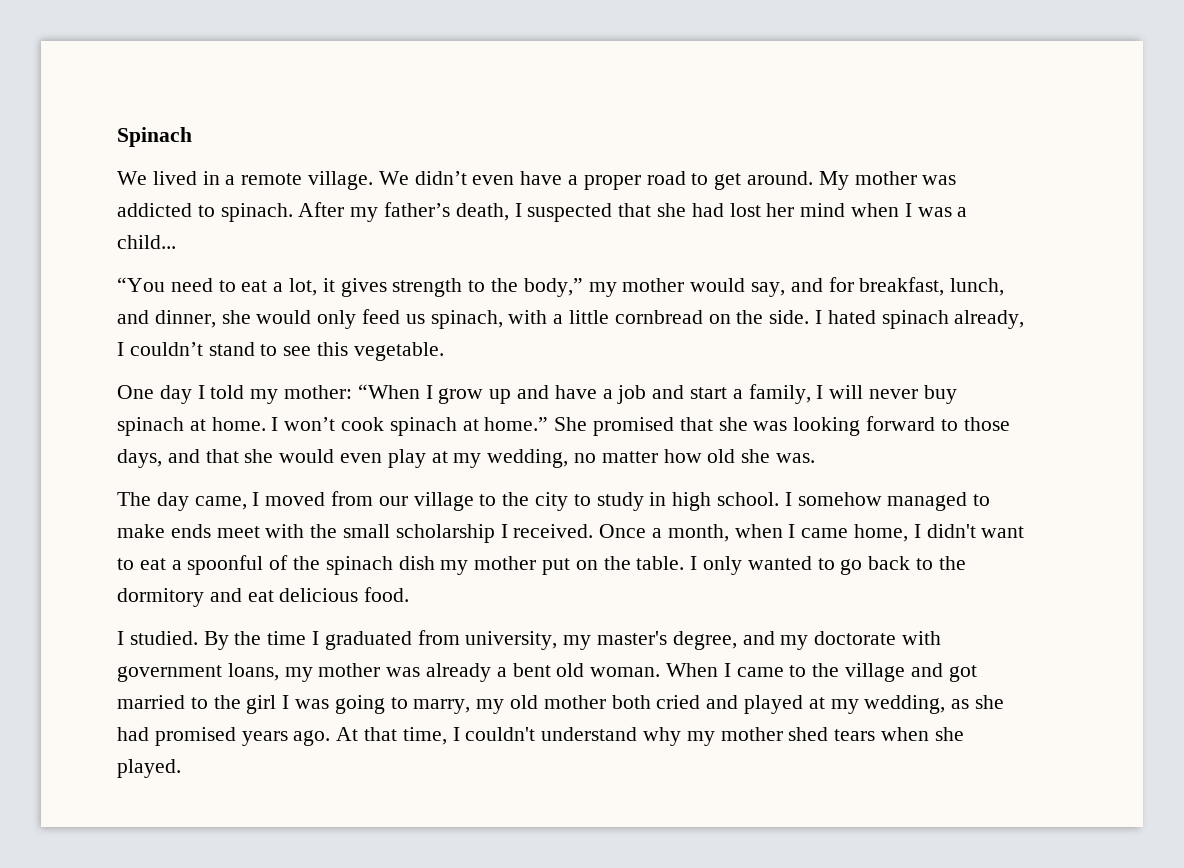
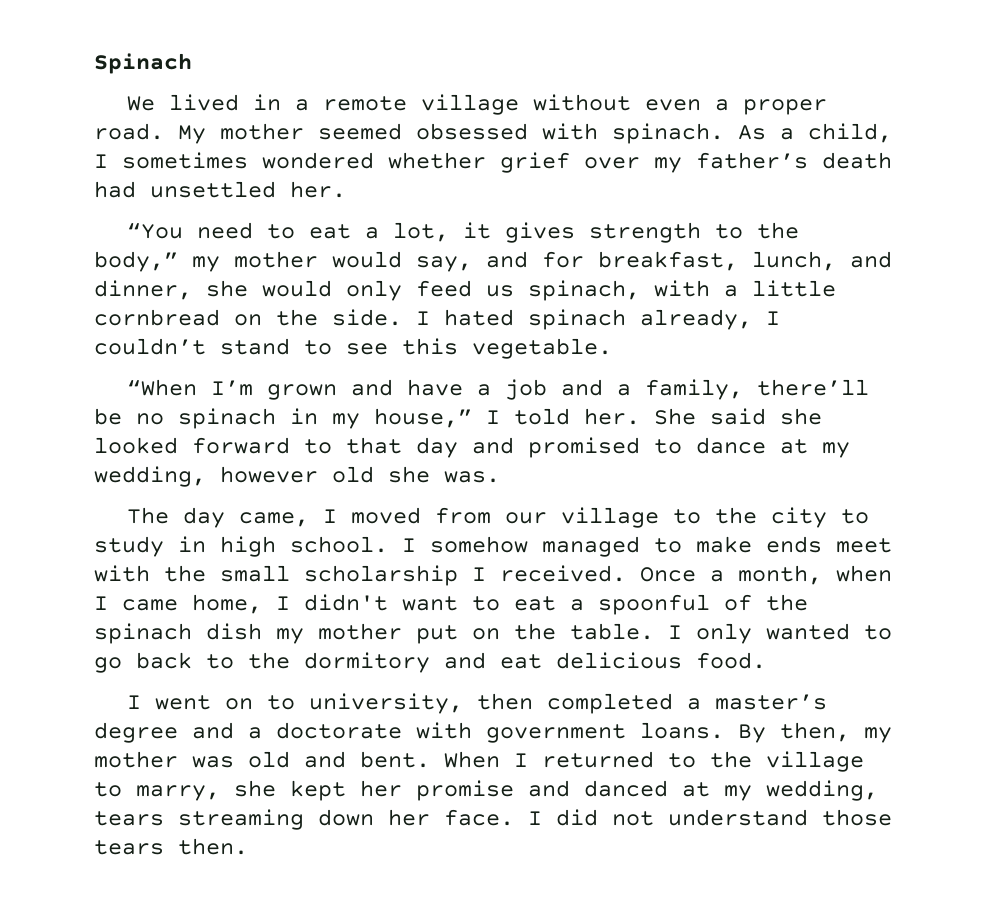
- We lived in a remote village. We didn’t even have a proper road to get around. My mother was addicted to spinach. After my father’s death, I suspected that she had lost her mind when I was a child...
+ We lived in a remote village without even a proper road. My mother seemed obsessed with spinach. As a child, I sometimes wondered whether grief over my father’s death had unsettled her.
- One day I told my mother: “When I grow up and have a job and start a family, I will never buy spinach at home. I won’t cook spinach at home.” She promised that she was looking forward to those days, and that she would even play at my wedding, no matter how old she was.
+ “When I’m grown and have a job and a family, there’ll be no spinach in my house,” I told her. She said she looked forward to that day and promised to dance at my wedding, however old she was.
- I studied. By the time I graduated from university, my master's degree, and my doctorate with government loans, my mother was already a bent old woman.
+ I went on to university, then completed a master’s degree and a doctorate with government loans. By then, my mother was old and bent.
- When I came to the village and got married to the girl I was going to marry, my old mother both cried and played at my wedding, as she had promised years ago. At that time, I couldn't understand why my mother shed tears when she played.
+ When I returned to the village to marry, she kept her promise and danced at my wedding, tears streaming down her face. I did not understand those tears then.

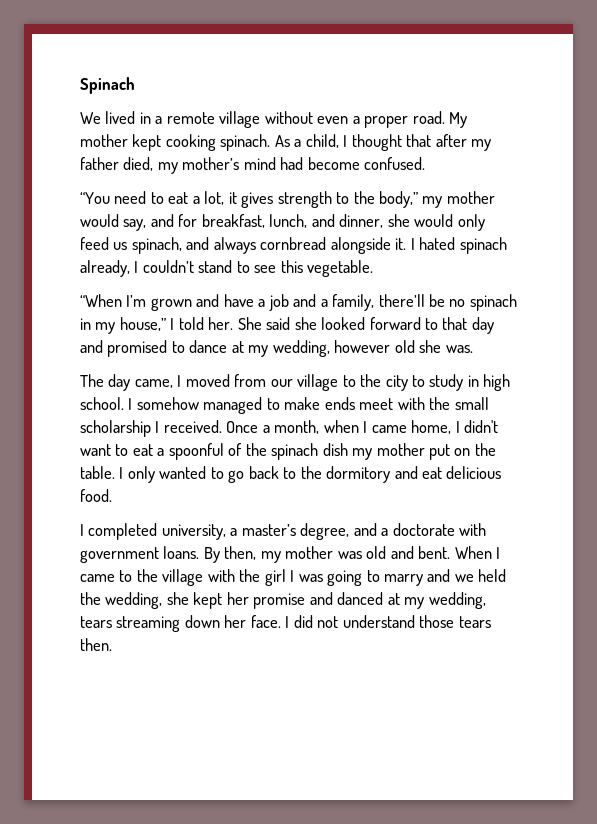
- My mother seemed obsessed with spinach.
+ My mother kept cooking spinach.
- As a child, I sometimes wondered whether grief over my father’s death had unsettled her.
+ As a child, I thought that after my father died, my mother’s mind had become confused.
- “You need to eat a lot, it gives strength to the body,” my mother would say, and for breakfast, lunch, and dinner, she would only feed us spinach, with a little cornbread on the side.
+ “You need to eat a lot, it gives strength to the body,” my mother would say, and for breakfast, lunch, and dinner, she would only feed us spinach, and always cornbread alongside it.
- I went on to university, then completed a master’s degree and a doctorate with government loans.
+ I completed university, a master’s degree, and a doctorate with government loans.
- When I returned to the village to marry, she kept her promise and danced at my wedding, tears streaming down her face.
+ When I came to the village with the girl I was going to marry and we held the wedding, she kept her promise and danced at my wedding, tears streaming down her face.

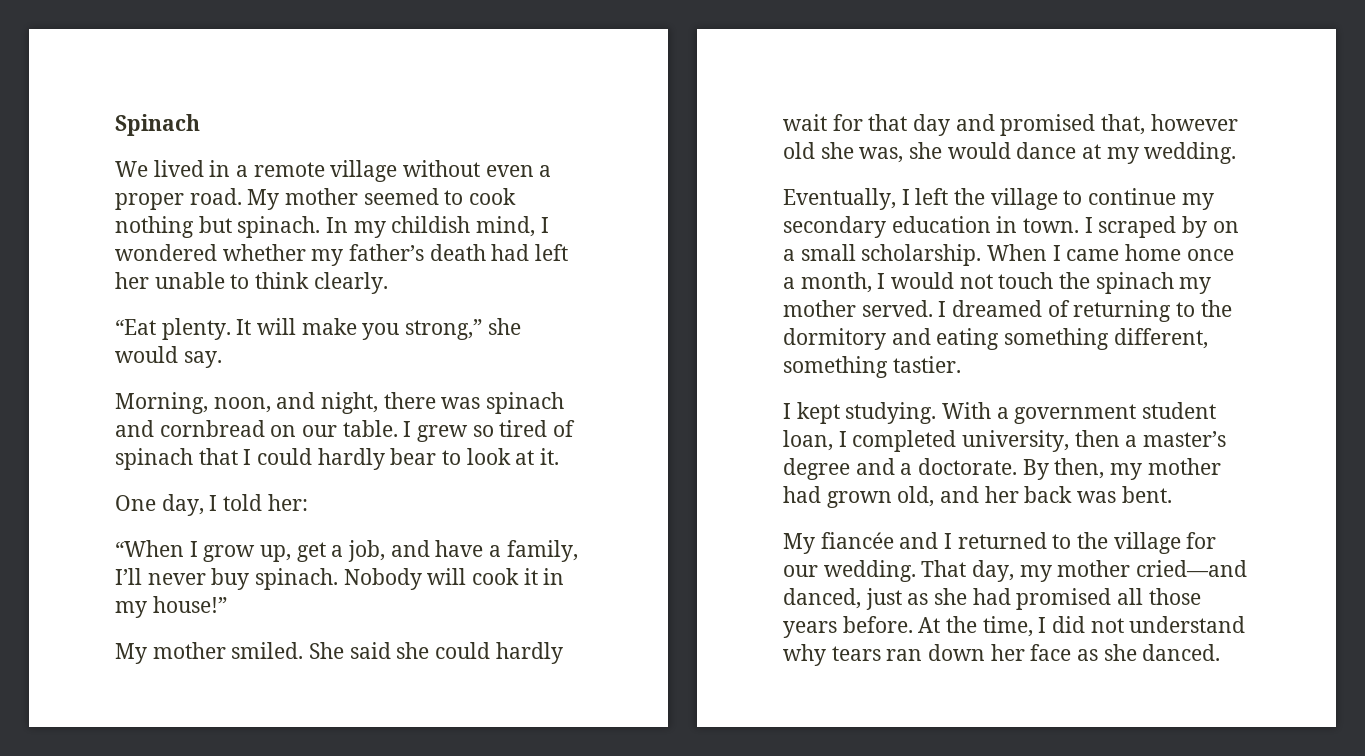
- My mother kept cooking spinach. As a child, I thought that after my father died, my mother’s mind had become confused.
- “You need to eat a lot, it gives strength to the body,” my mother would say, and for breakfast, lunch, and dinner, she would only feed us spinach, and always cornbread alongside it. I hated spinach already, I couldn’t stand to see this vegetable.
- “When I’m grown and have a job and a family, there’ll be no spinach in my house,” I told her. She said she looked forward to that day and promised to dance at my wedding, however old she was.
- The day came, I moved from our village to the city to study in high school. I somehow managed to make ends meet with the small scholarship I received. Once a month, when I came home, I didn't want to eat a spoonful of the spinach dish my mother put on the table. I only wanted to go back to the dormitory and eat delicious food.
- I completed university, a master’s degree, and a doctorate with government loans. By then, my mother was old and bent. When I came to the village with the girl I was going to marry and we held the wedding, she kept her promise and danced at my wedding, tears streaming down her face. I did not understand those tears then.
+ My mother seemed to cook nothing but spinach. In my childish mind, I wondered whether my father’s death had left her unable to think clearly.
+ “Eat plenty. It will make you strong,” she would say.
+ Morning, noon, and night, there was spinach and cornbread on our table. I grew so tired of spinach that I could hardly bear to look at it.
+ One day, I told her:
+ “When I grow up, get a job, and have a family, I’ll never buy spinach. Nobody will cook it in my house!”
+ My mother smiled. She said she could hardly wait for that day and promised that, however old she was, she would dance at my wedding.
+ Eventually, I left the village to continue my secondary education in town. I scraped by on a small scholarship. When I came home once a month, I would not touch the spinach my mother served. I dreamed of returning to the dormitory and eating something different, something tastier.
+ I kept studying. With a government student loan, I completed university, then a master’s degree and a doctorate. By then, my mother had grown old, and her back was bent.
+ My fiancée and I returned to the village for our wedding. That day, my mother cried—and danced, just as she had promised all those years before. At the time, I did not understand why tears ran down her face as she danced.

